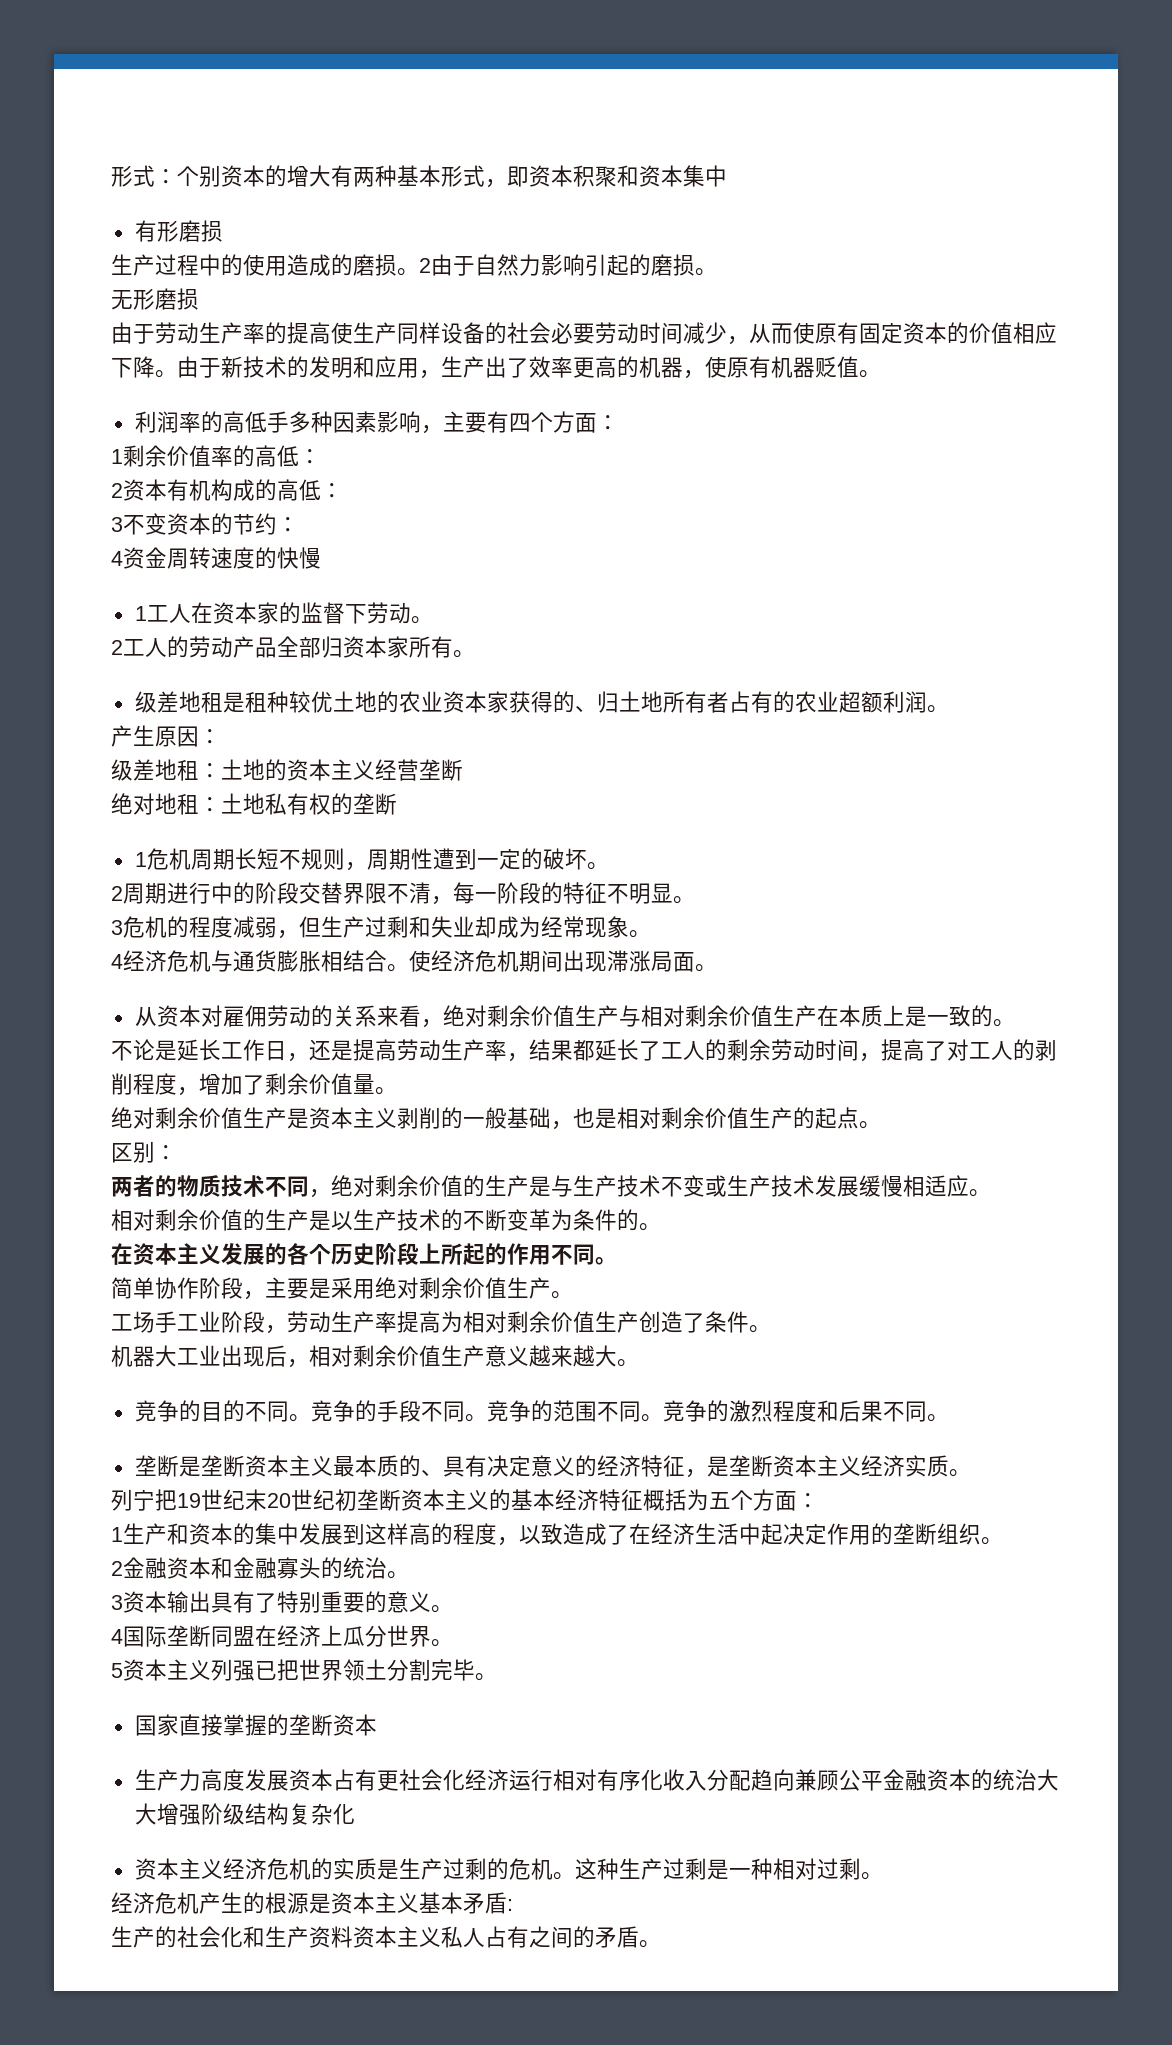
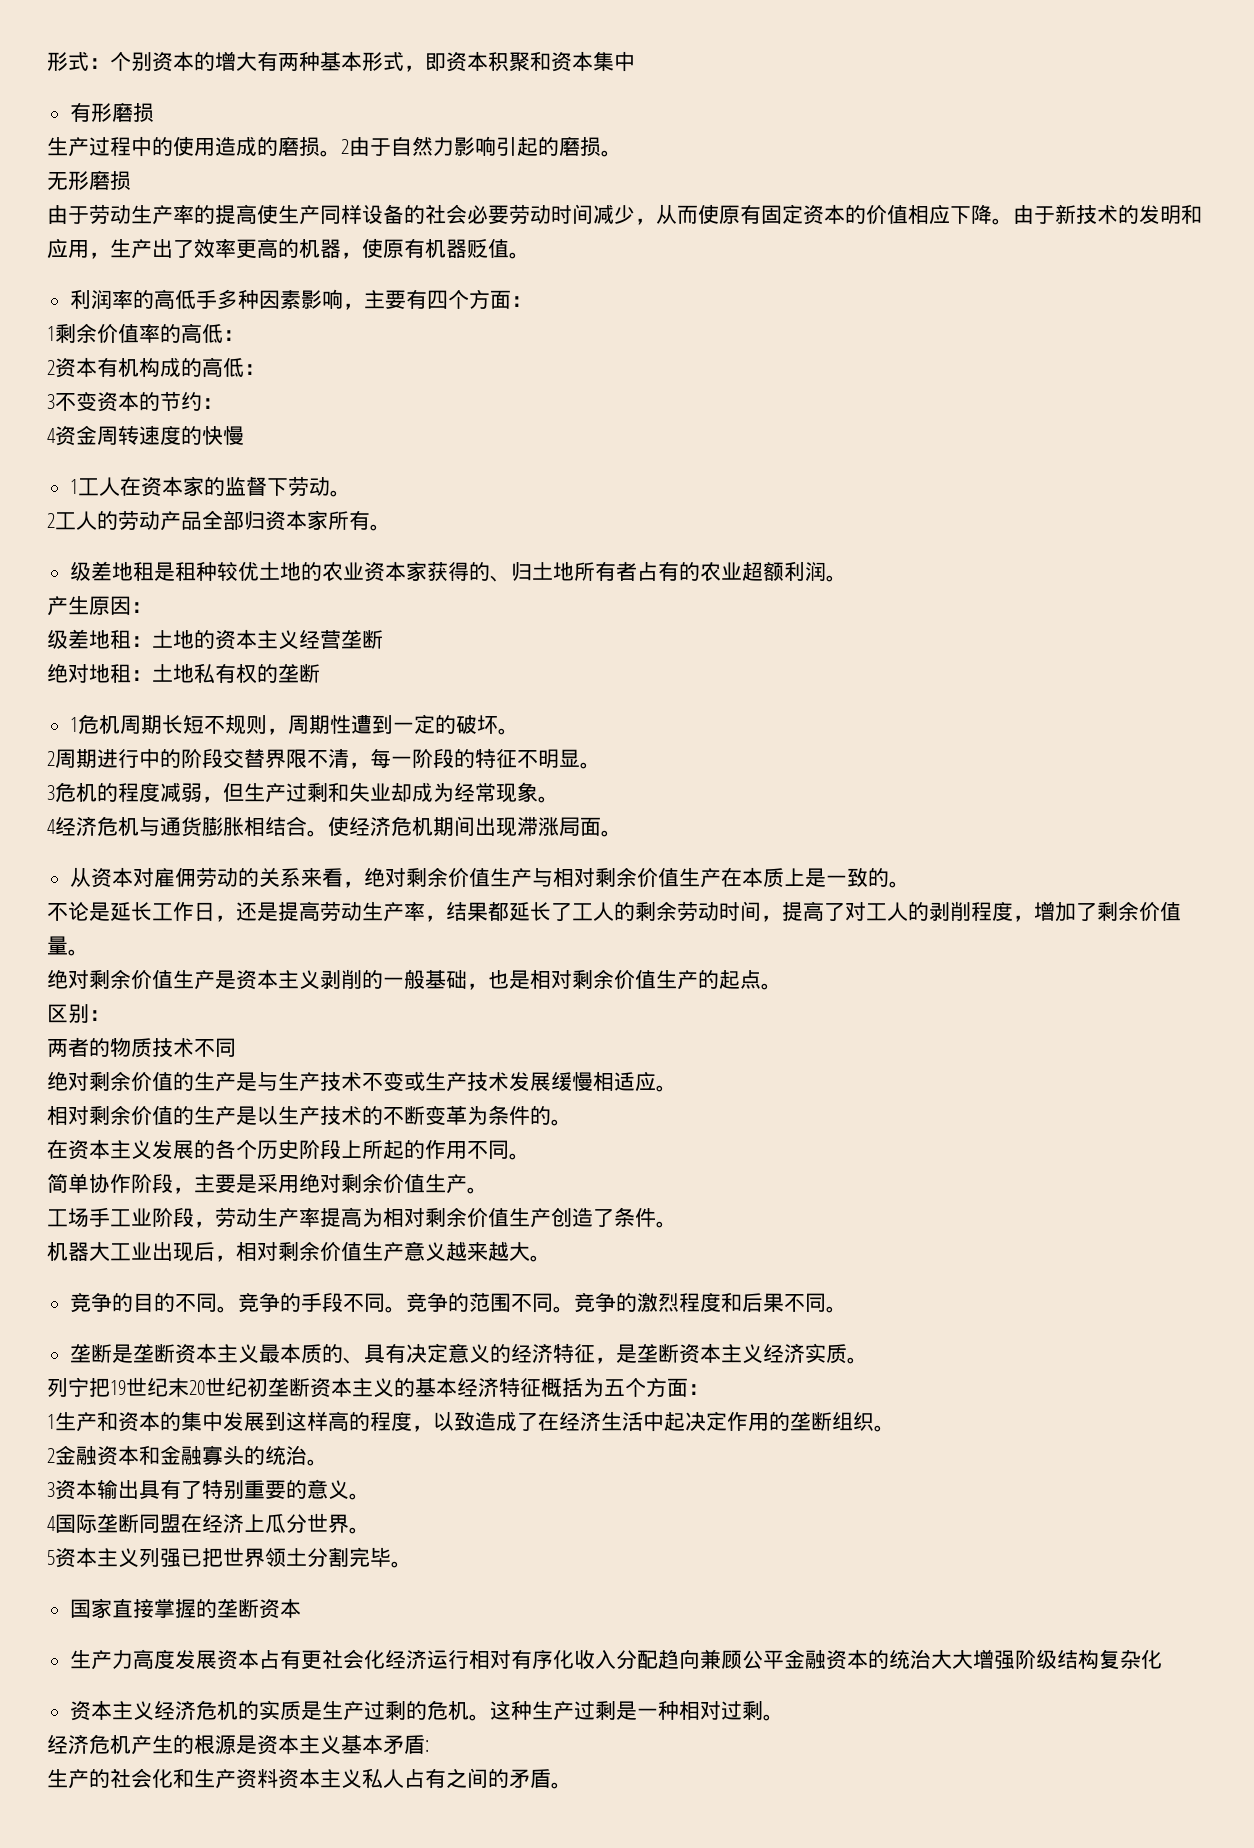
- 两者的物质技术不同，绝对剩余价值的生产是与生产技术不变或生产技术发展缓慢相适应。
+ 两者的物质技术不同
+ 绝对剩余价值的生产是与生产技术不变或生产技术发展缓慢相适应。

